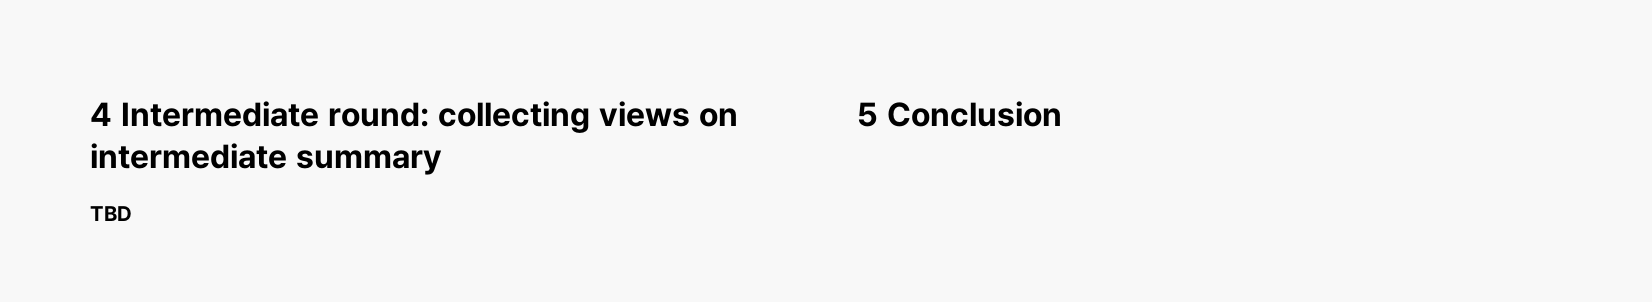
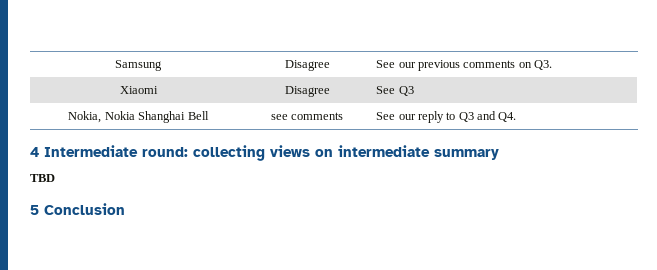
+ Samsung | Disagree | See our previous comments on Q3.
+ Xiaomi | Disagree | See Q3
+ Nokia, Nokia Shanghai Bell | see comments | See our reply to Q3 and Q4.

